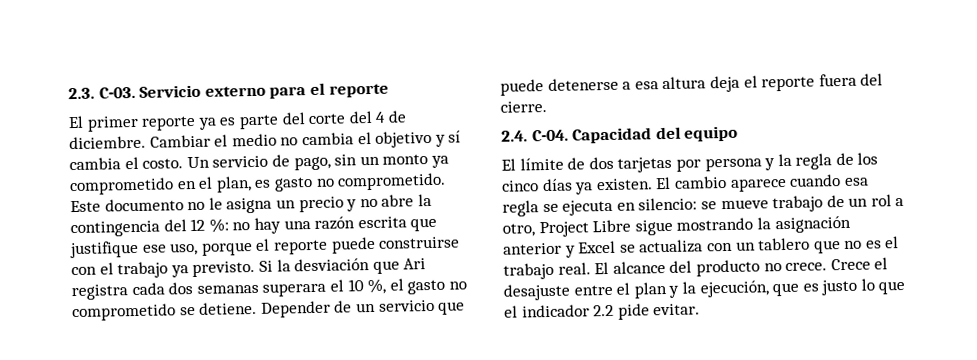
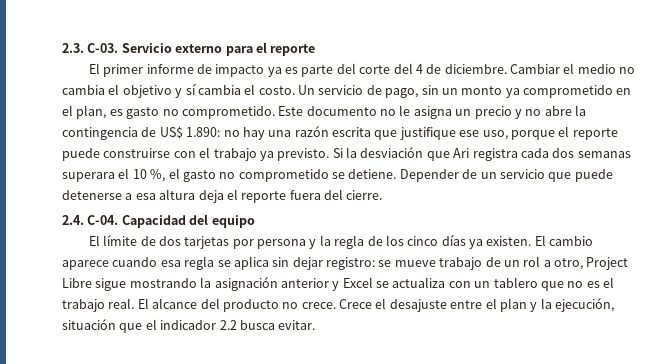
- El primer reporte ya es parte del corte del 4 de diciembre.
+ El primer informe de impacto ya es parte del corte del 4 de diciembre.
- Este documento no le asigna un precio y no abre la contingencia del 12 %: no hay una razón escrita que justifique ese uso, porque el reporte puede construirse con el trabajo ya previsto.
+ Este documento no le asigna un precio y no abre la contingencia de US$ 1.890: no hay una razón escrita que justifique ese uso, porque el reporte puede construirse con el trabajo ya previsto.
- El cambio aparece cuando esa regla se ejecuta en silencio: se mueve trabajo de un rol a otro, Project Libre sigue mostrando la asignación anterior y Excel se actualiza con un tablero que no es el trabajo real.
+ El cambio aparece cuando esa regla se aplica sin dejar registro: se mueve trabajo de un rol a otro, Project Libre sigue mostrando la asignación anterior y Excel se actualiza con un tablero que no es el trabajo real.
- Crece el desajuste entre el plan y la ejecución, que es justo lo que el indicador 2.2 pide evitar.
+ Crece el desajuste entre el plan y la ejecución, situación que el indicador 2.2 busca evitar.

